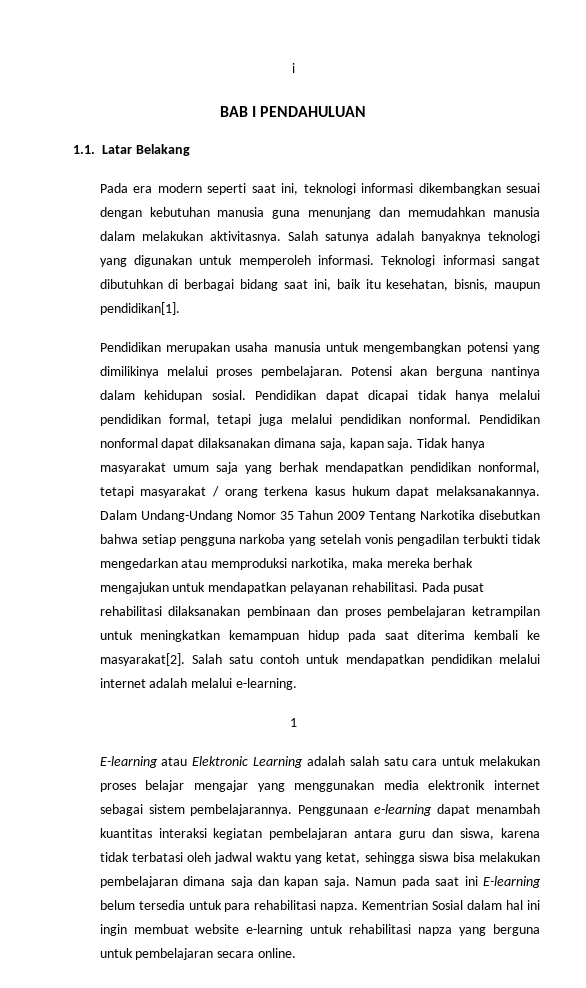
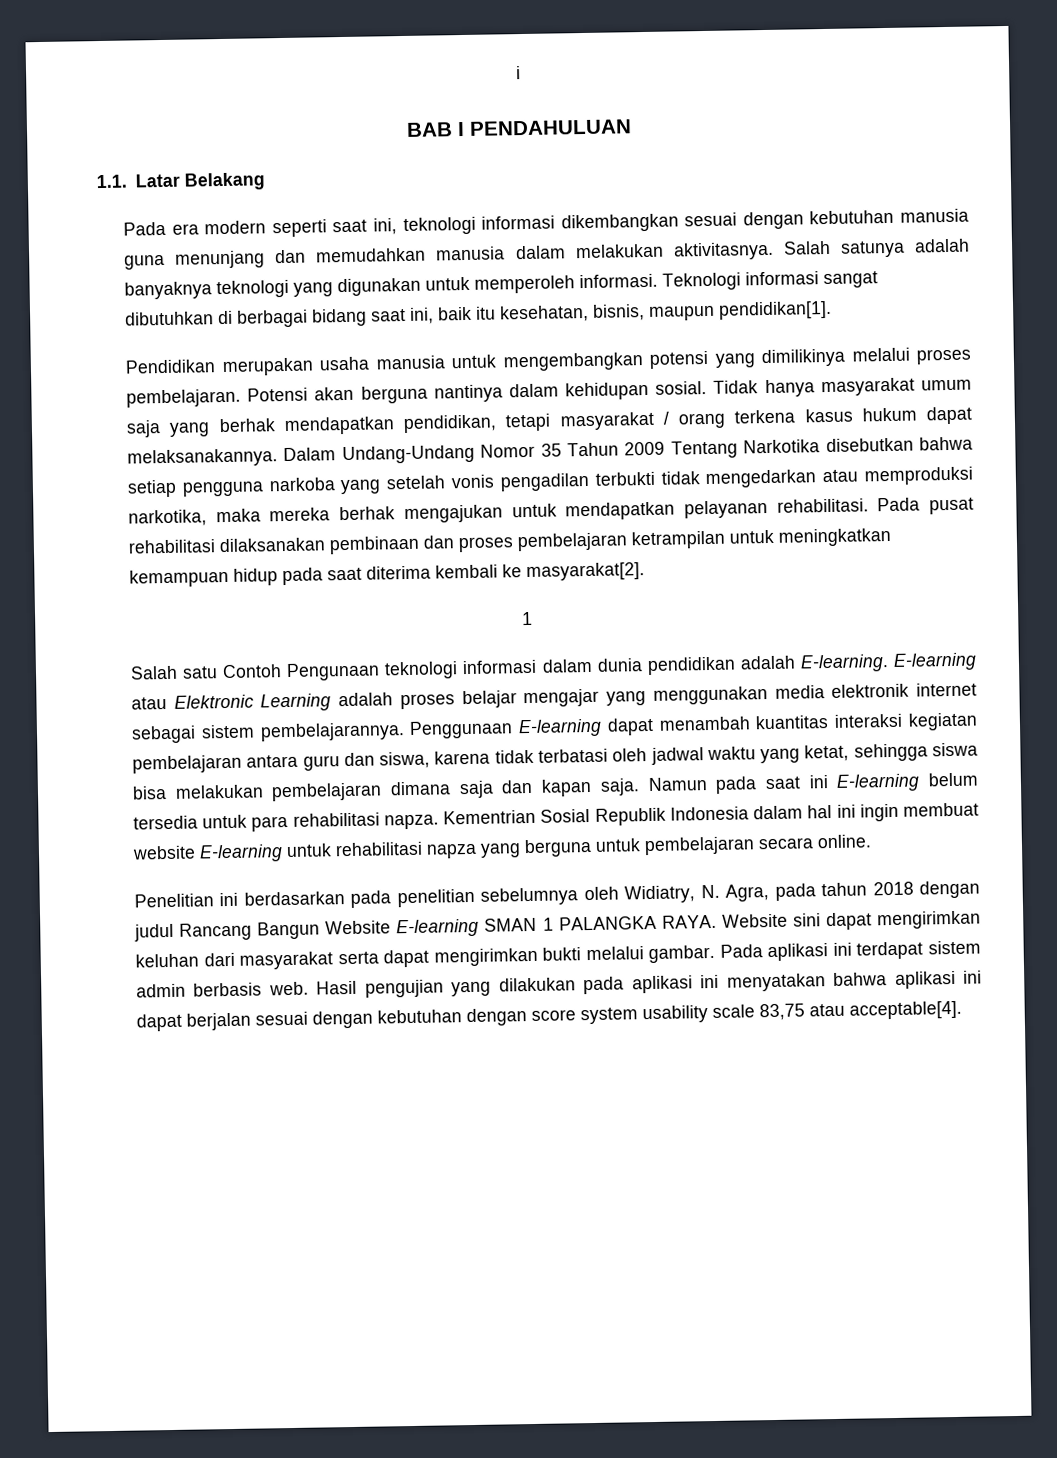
- Pendidikan dapat dicapai tidak hanya melalui pendidikan formal, tetapi juga melalui pendidikan nonformal. Pendidikan nonformal dapat dilaksanakan dimana saja, kapan saja.
- Tidak hanya masyarakat umum saja yang berhak mendapatkan pendidikan nonformal, tetapi masyarakat / orang terkena kasus hukum dapat melaksanakannya.
+ Tidak hanya masyarakat umum saja yang berhak mendapatkan pendidikan, tetapi masyarakat / orang terkena kasus hukum dapat melaksanakannya.
- Pada pusat rehabilitasi dilaksanakan pembinaan dan proses pembelajaran ketrampilan untuk meningkatkan kemampuan hidup pada saat diterima kembali ke masyarakat[2]. Salah satu contoh untuk mendapatkan pendidikan melalui internet adalah melalui e-learning.
+ Pada pusat rehabilitasi dilaksanakan pembinaan dan proses pembelajaran ketrampilan untuk meningkatkan kemampuan hidup pada saat diterima kembali ke masyarakat[2].
  1
- E-learning atau Elektronic Learning adalah salah satu cara untuk melakukan proses belajar mengajar yang menggunakan media elektronik internet sebagai sistem pembelajarannya.
+ Salah satu Contoh Pengunaan teknologi informasi dalam dunia pendidikan adalah E-learning. E-learning atau Elektronic Learning adalah proses belajar mengajar yang menggunakan media elektronik internet sebagai sistem pembelajarannya.
- Penggunaan e-learning dapat menambah kuantitas interaksi kegiatan pembelajaran antara guru dan siswa, karena tidak terbatasi oleh jadwal waktu yang ketat, sehingga siswa bisa melakukan pembelajaran dimana saja dan kapan saja.
+ Penggunaan E-learning dapat menambah kuantitas interaksi kegiatan pembelajaran antara guru dan siswa, karena tidak terbatasi oleh jadwal waktu yang ketat, sehingga siswa bisa melakukan pembelajaran dimana saja dan kapan saja.
- Kementrian Sosial dalam hal ini ingin membuat website e-learning untuk rehabilitasi napza yang berguna untuk pembelajaran secara online.
+ Kementrian Sosial Republik Indonesia dalam hal ini ingin membuat website E-learning untuk rehabilitasi napza yang berguna untuk pembelajaran secara online.
+ Penelitian ini berdasarkan pada penelitian sebelumnya oleh Widiatry, N. Agra, pada tahun 2018 dengan judul Rancang Bangun Website E-learning SMAN 1 PALANGKA RAYA. Website sini dapat mengirimkan keluhan dari masyarakat serta dapat mengirimkan bukti melalui gambar. Pada aplikasi ini terdapat sistem admin berbasis web. Hasil pengujian yang dilakukan pada aplikasi ini menyatakan bahwa aplikasi ini dapat berjalan sesuai dengan kebutuhan dengan score system usability scale 83,75 atau acceptable[4].

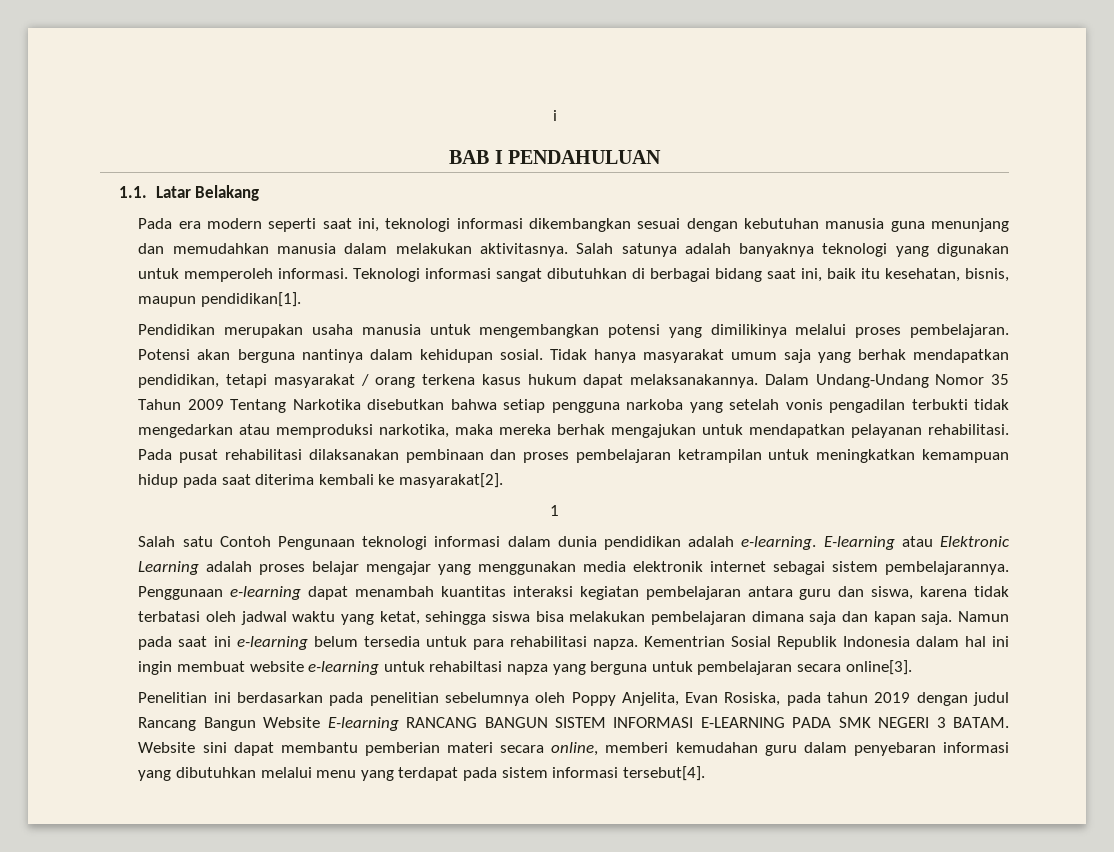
- Salah satu Contoh Pengunaan teknologi informasi dalam dunia pendidikan adalah E-learning.
+ Salah satu Contoh Pengunaan teknologi informasi dalam dunia pendidikan adalah e-learning.
- Penggunaan E-learning dapat menambah kuantitas interaksi kegiatan pembelajaran antara guru dan siswa, karena tidak terbatasi oleh jadwal waktu yang ketat, sehingga siswa bisa melakukan pembelajaran dimana saja dan kapan saja.
+ Penggunaan e-learning dapat menambah kuantitas interaksi kegiatan pembelajaran antara guru dan siswa, karena tidak terbatasi oleh jadwal waktu yang ketat, sehingga siswa bisa melakukan pembelajaran dimana saja dan kapan saja.
- Namun pada saat ini E-learning belum tersedia untuk para rehabilitasi napza.
+ Namun pada saat ini e-learning belum tersedia untuk para rehabilitasi napza.
- Kementrian Sosial Republik Indonesia dalam hal ini ingin membuat website E-learning untuk rehabilitasi napza yang berguna untuk pembelajaran secara online.
+ Kementrian Sosial Republik Indonesia dalam hal ini ingin membuat website e-learning untuk rehabiltasi napza yang berguna untuk pembelajaran secara online[3].
- Penelitian ini berdasarkan pada penelitian sebelumnya oleh Widiatry, N. Agra, pada tahun 2018 dengan judul Rancang Bangun Website E-learning SMAN 1 PALANGKA RAYA. Website sini dapat mengirimkan keluhan dari masyarakat serta dapat mengirimkan bukti melalui gambar. Pada aplikasi ini terdapat sistem admin berbasis web. Hasil pengujian yang dilakukan pada aplikasi ini menyatakan bahwa aplikasi ini dapat berjalan sesuai dengan kebutuhan dengan score system usability scale 83,75 atau acceptable[4].
+ Penelitian ini berdasarkan pada penelitian sebelumnya oleh Poppy Anjelita, Evan Rosiska, pada tahun 2019 dengan judul Rancang Bangun Website E-learning RANCANG BANGUN SISTEM INFORMASI E-LEARNING PADA SMK NEGERI 3 BATAM. Website sini dapat membantu pemberian materi secara online, memberi kemudahan guru dalam penyebaran informasi yang dibutuhkan melalui menu yang terdapat pada sistem informasi tersebut[4].

